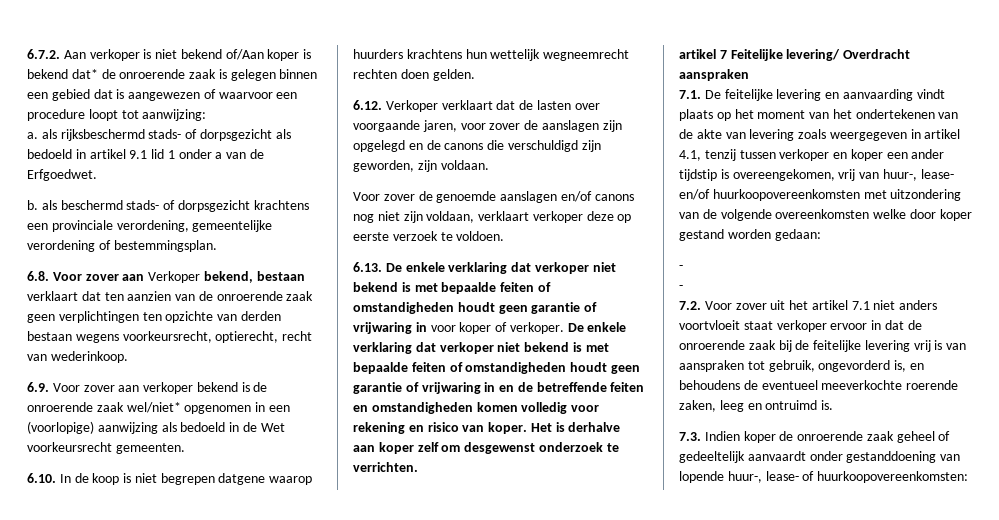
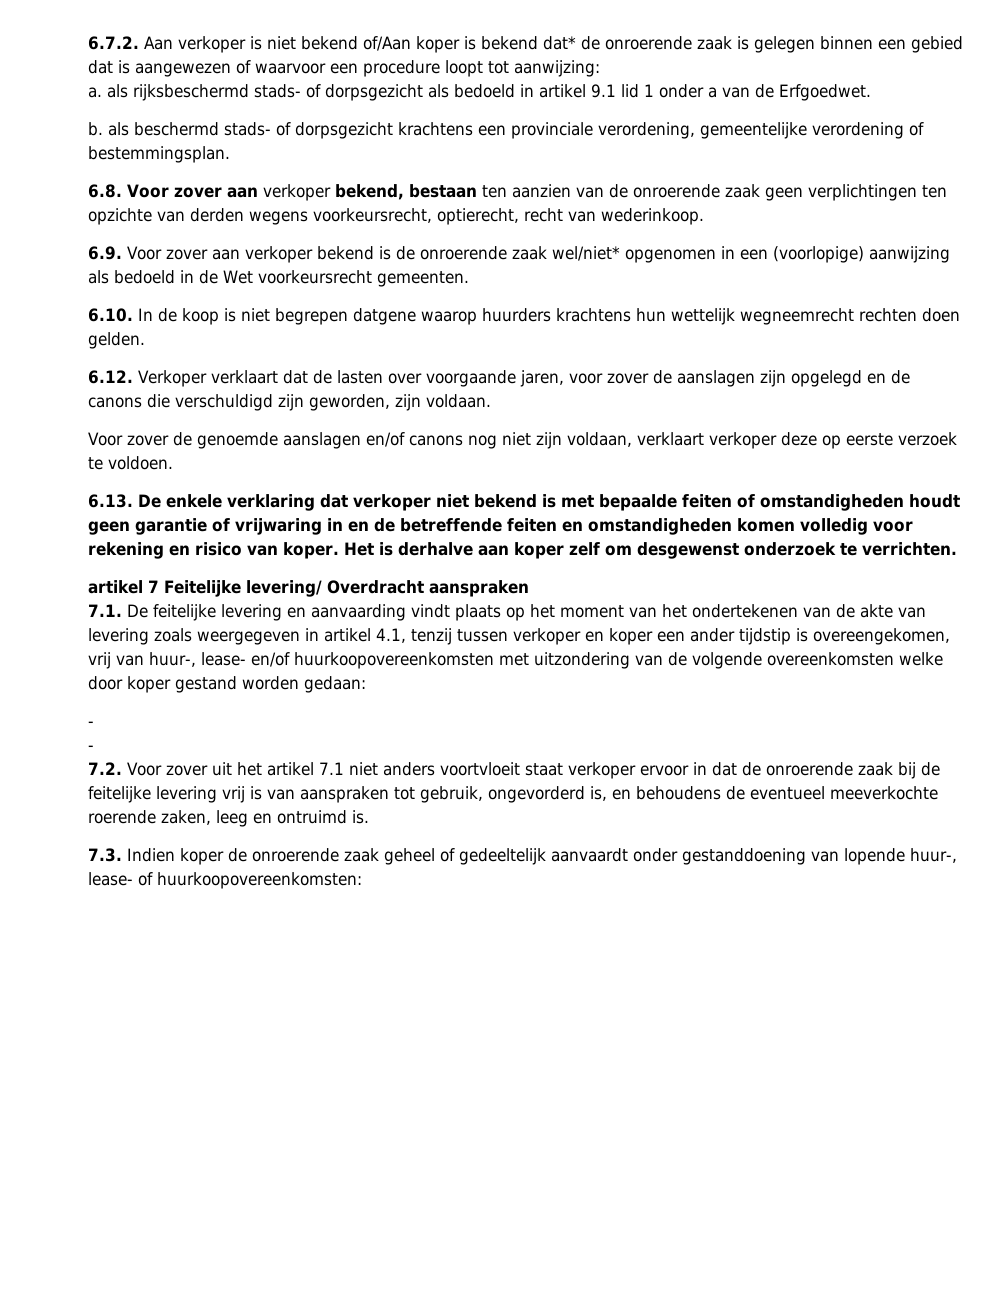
- 6.8. Voor zover aan Verkoper bekend, bestaan verklaart dat ten aanzien van de onroerende zaak geen verplichtingen ten opzichte van derden bestaan wegens voorkeursrecht, optierecht, recht van wederinkoop.
+ 6.8. Voor zover aan verkoper bekend, bestaan ten aanzien van de onroerende zaak geen verplichtingen ten opzichte van derden wegens voorkeursrecht, optierecht, recht van wederinkoop.
- 6.13. De enkele verklaring dat verkoper niet bekend is met bepaalde feiten of omstandigheden houdt geen garantie of vrijwaring in voor koper of verkoper. De enkele verklaring dat verkoper niet bekend is met bepaalde feiten of omstandigheden houdt geen garantie of vrijwaring in en de betreffende feiten en omstandigheden komen volledig voor rekening en risico van koper.
+ 6.13. De enkele verklaring dat verkoper niet bekend is met bepaalde feiten of omstandigheden houdt geen garantie of vrijwaring in en de betreffende feiten en omstandigheden komen volledig voor rekening en risico van koper.

